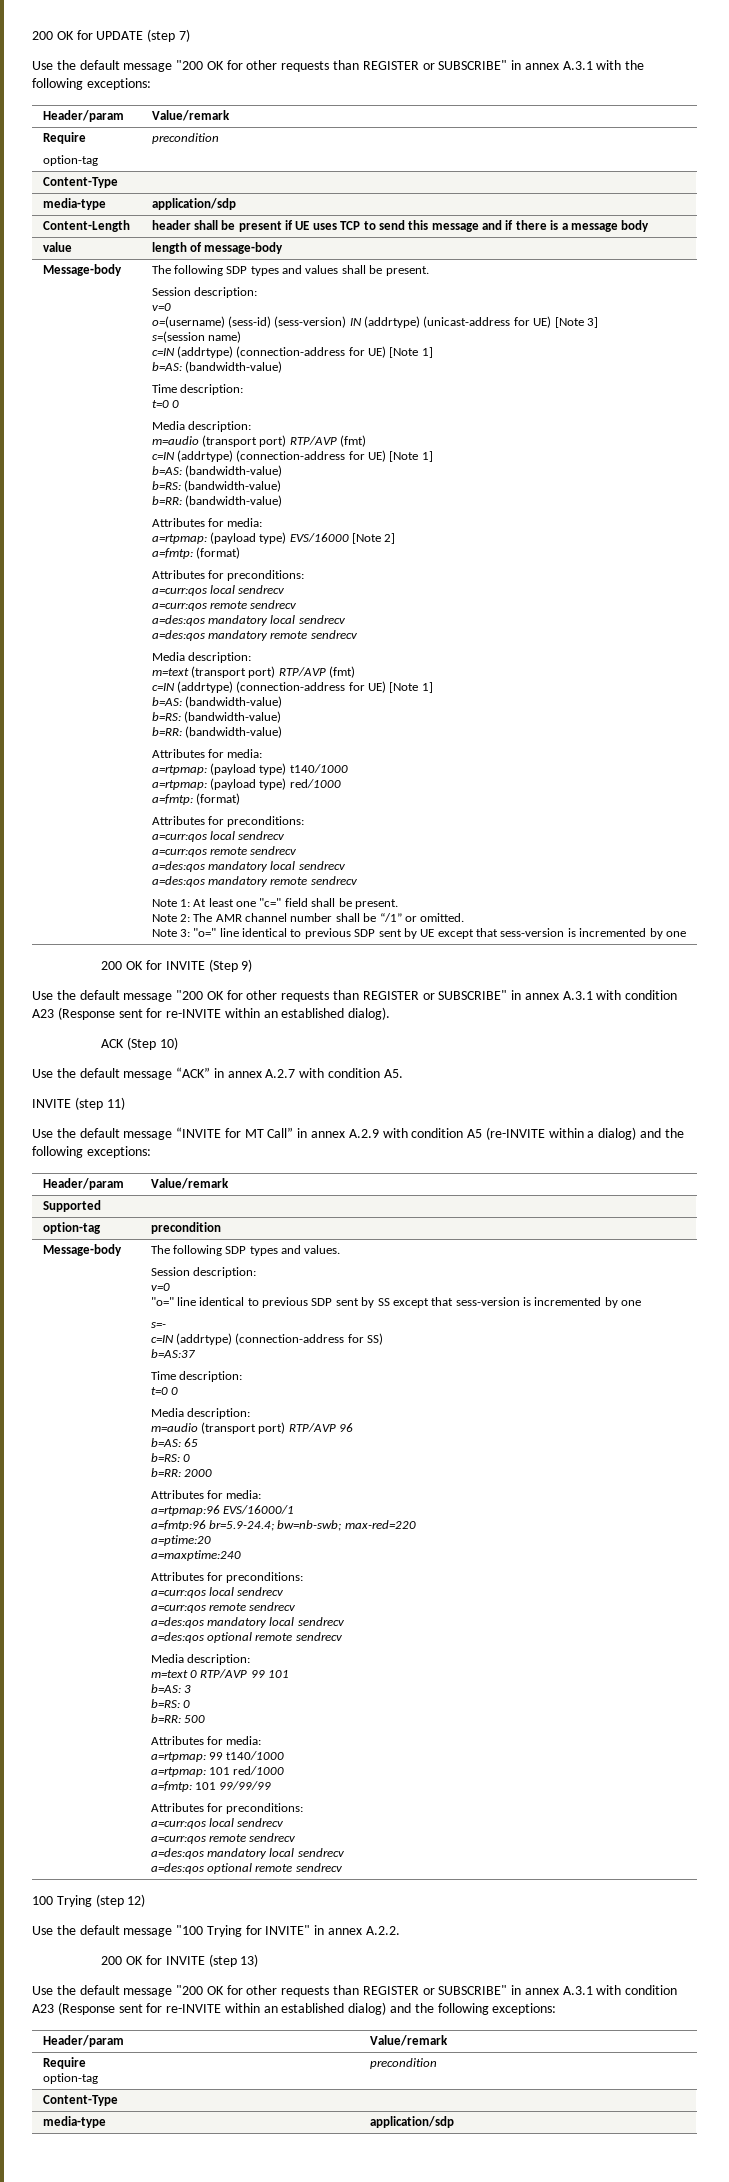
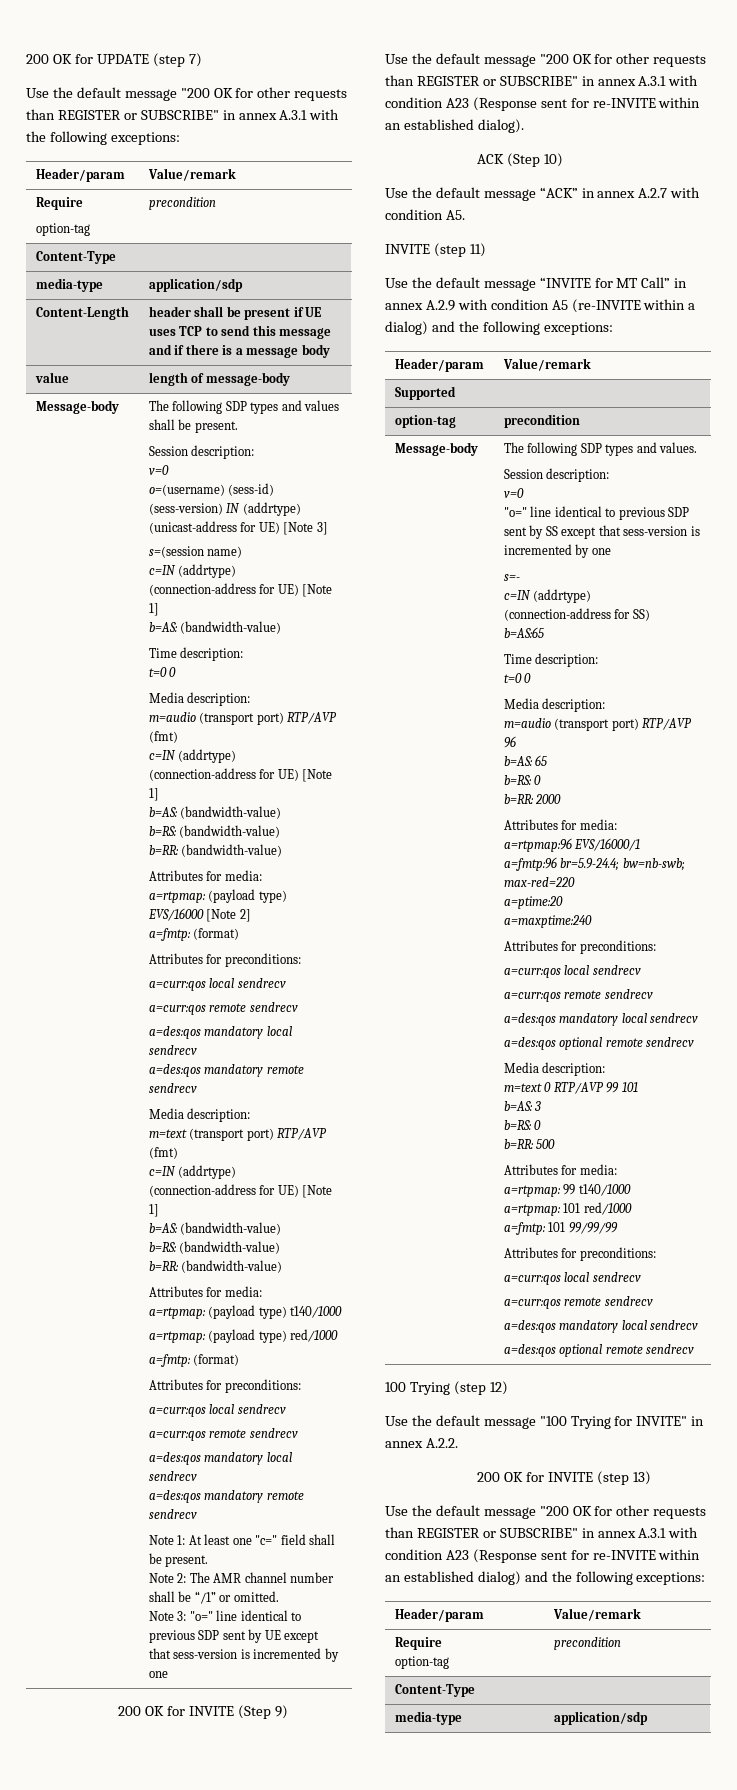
- b=AS:37
+ b=AS:65

